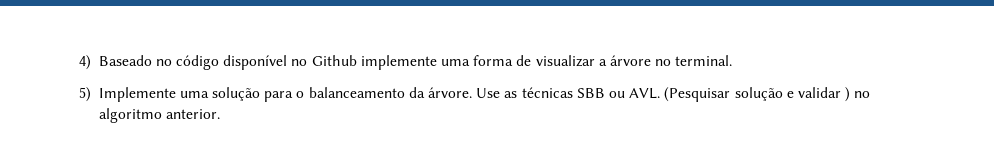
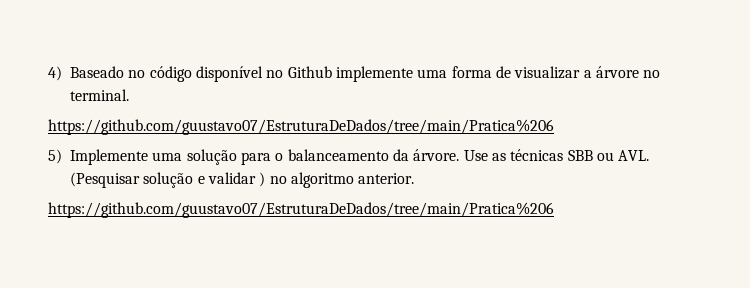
  4) Baseado no código disponível no Github implemente uma forma de visualizar a árvore no terminal.
+ https://github.com/guustavo07/EstruturaDeDados/tree/main/Pratica%206
  Use as técnicas SBB ou AVL. (Pesquisar solução e validar ) no algoritmo anterior.
+ https://github.com/guustavo07/EstruturaDeDados/tree/main/Pratica%206

